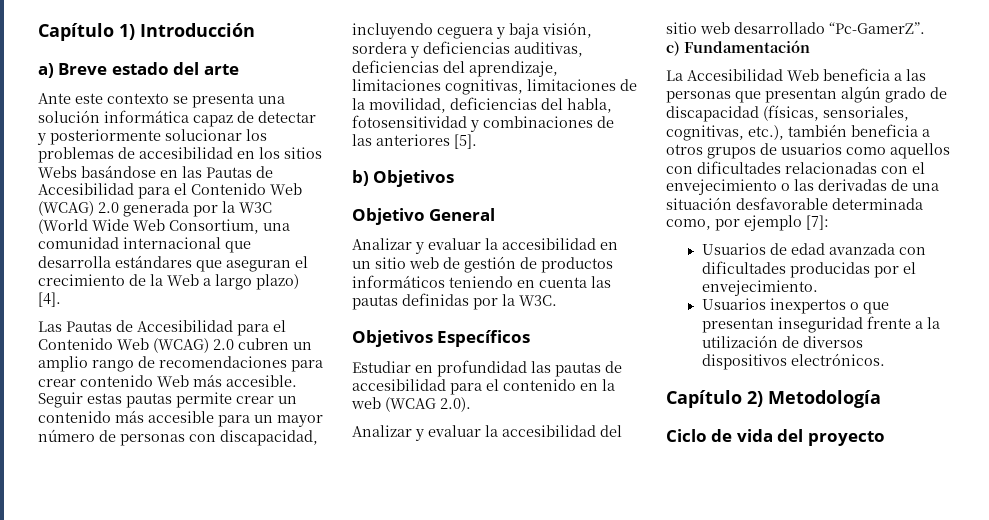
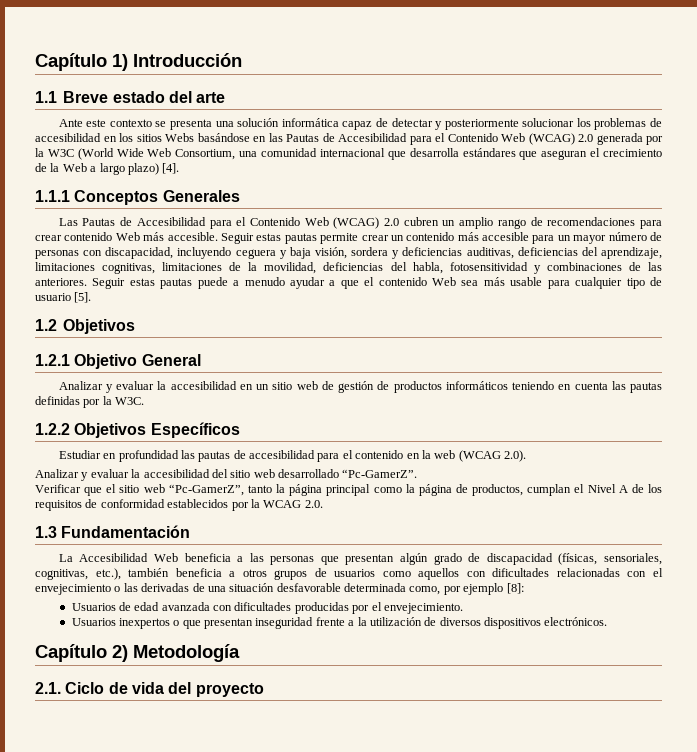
- a) Breve estado del arte
+ 1.1 Breve estado del arte
+ 1.1.1 Conceptos Generales
- Seguir estas pautas permite crear un contenido más accesible para un mayor número de personas con discapacidad, incluyendo ceguera y baja visión, sordera y deficiencias auditivas, deficiencias del aprendizaje, limitaciones cognitivas, limitaciones de la movilidad, deficiencias del habla, fotosensitividad y combinaciones de las anteriores [5].
+ Seguir estas pautas permite crear un contenido más accesible para un mayor número de personas con discapacidad, incluyendo ceguera y baja visión, sordera y deficiencias auditivas, deficiencias del aprendizaje, limitaciones cognitivas, limitaciones de la movilidad, deficiencias del habla, fotosensitividad y combinaciones de las anteriores. Seguir estas pautas puede a menudo ayudar a que el contenido Web sea más usable para cualquier tipo de usuario [5].
- b) Objetivos
+ 1.2 Objetivos
- Objetivo General
+ 1.2.1 Objetivo General
- Objetivos Específicos
+ 1.2.2 Objetivos Específicos
- c) Fundamentación
+ Verificar que el sitio web “Pc-GamerZ”, tanto la página principal como la página de productos, cumplan el Nivel A de los requisitos de conformidad establecidos por la WCAG 2.0.
+ 1.3 Fundamentación
- La Accesibilidad Web beneficia a las personas que presentan algún grado de discapacidad (físicas, sensoriales, cognitivas, etc.), también beneficia a otros grupos de usuarios como aquellos con dificultades relacionadas con el envejecimiento o las derivadas de una situación desfavorable determinada como, por ejemplo [7]:
+ La Accesibilidad Web beneficia a las personas que presentan algún grado de discapacidad (físicas, sensoriales, cognitivas, etc.), también beneficia a otros grupos de usuarios como aquellos con dificultades relacionadas con el envejecimiento o las derivadas de una situación desfavorable determinada como, por ejemplo [8]:
- Ciclo de vida del proyecto
+ 2.1. Ciclo de vida del proyecto

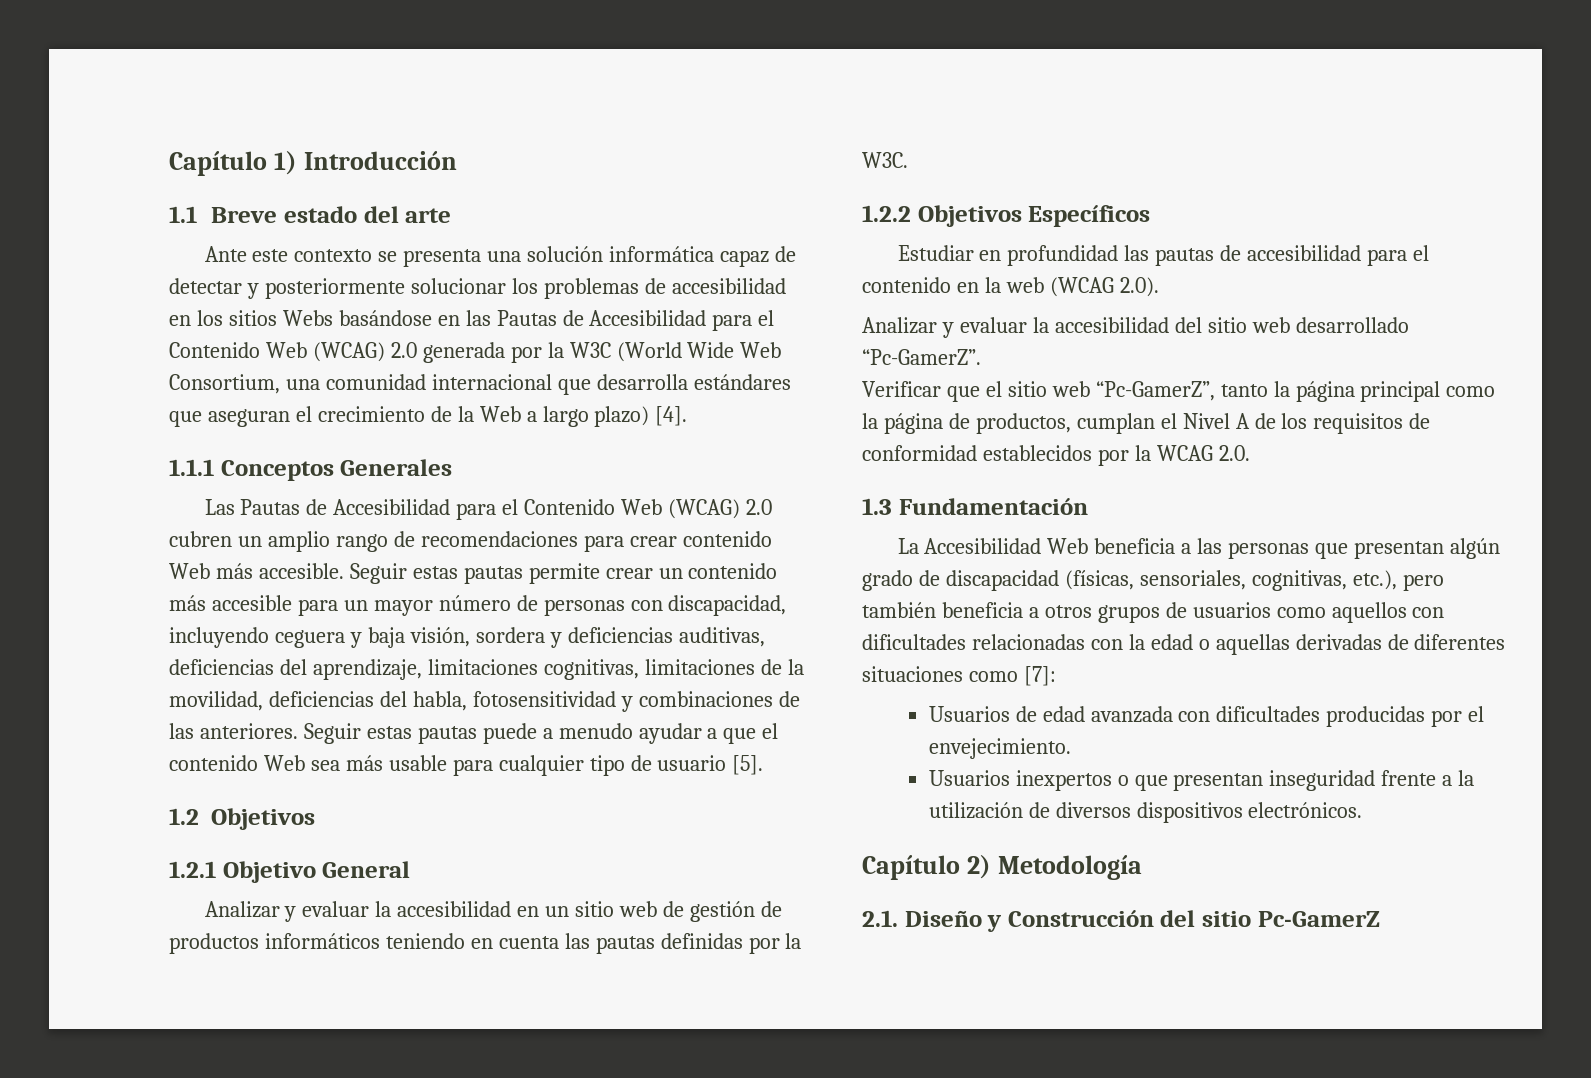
- La Accesibilidad Web beneficia a las personas que presentan algún grado de discapacidad (físicas, sensoriales, cognitivas, etc.), también beneficia a otros grupos de usuarios como aquellos con dificultades relacionadas con el envejecimiento o las derivadas de una situación desfavorable determinada como, por ejemplo [8]:
+ La Accesibilidad Web beneficia a las personas que presentan algún grado de discapacidad (físicas, sensoriales, cognitivas, etc.), pero también beneficia a otros grupos de usuarios como aquellos con dificultades relacionadas con la edad o aquellas derivadas de diferentes situaciones como [7]:
- 2.1. Ciclo de vida del proyecto
+ 2.1. Diseño y Construcción del sitio Pc-GamerZ

